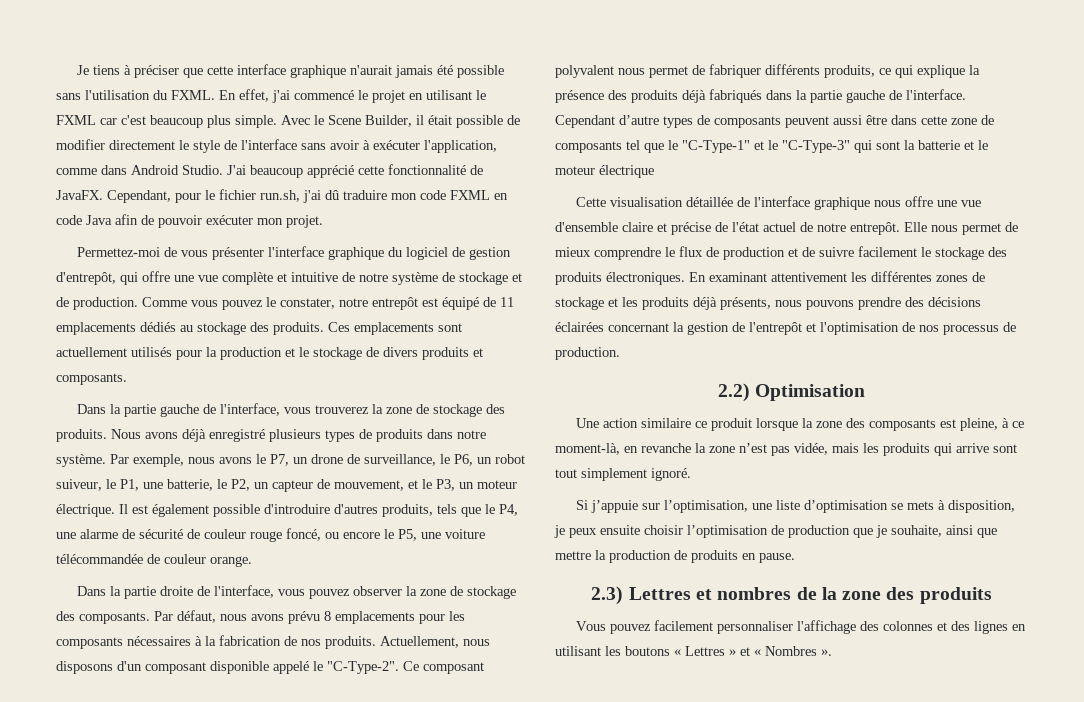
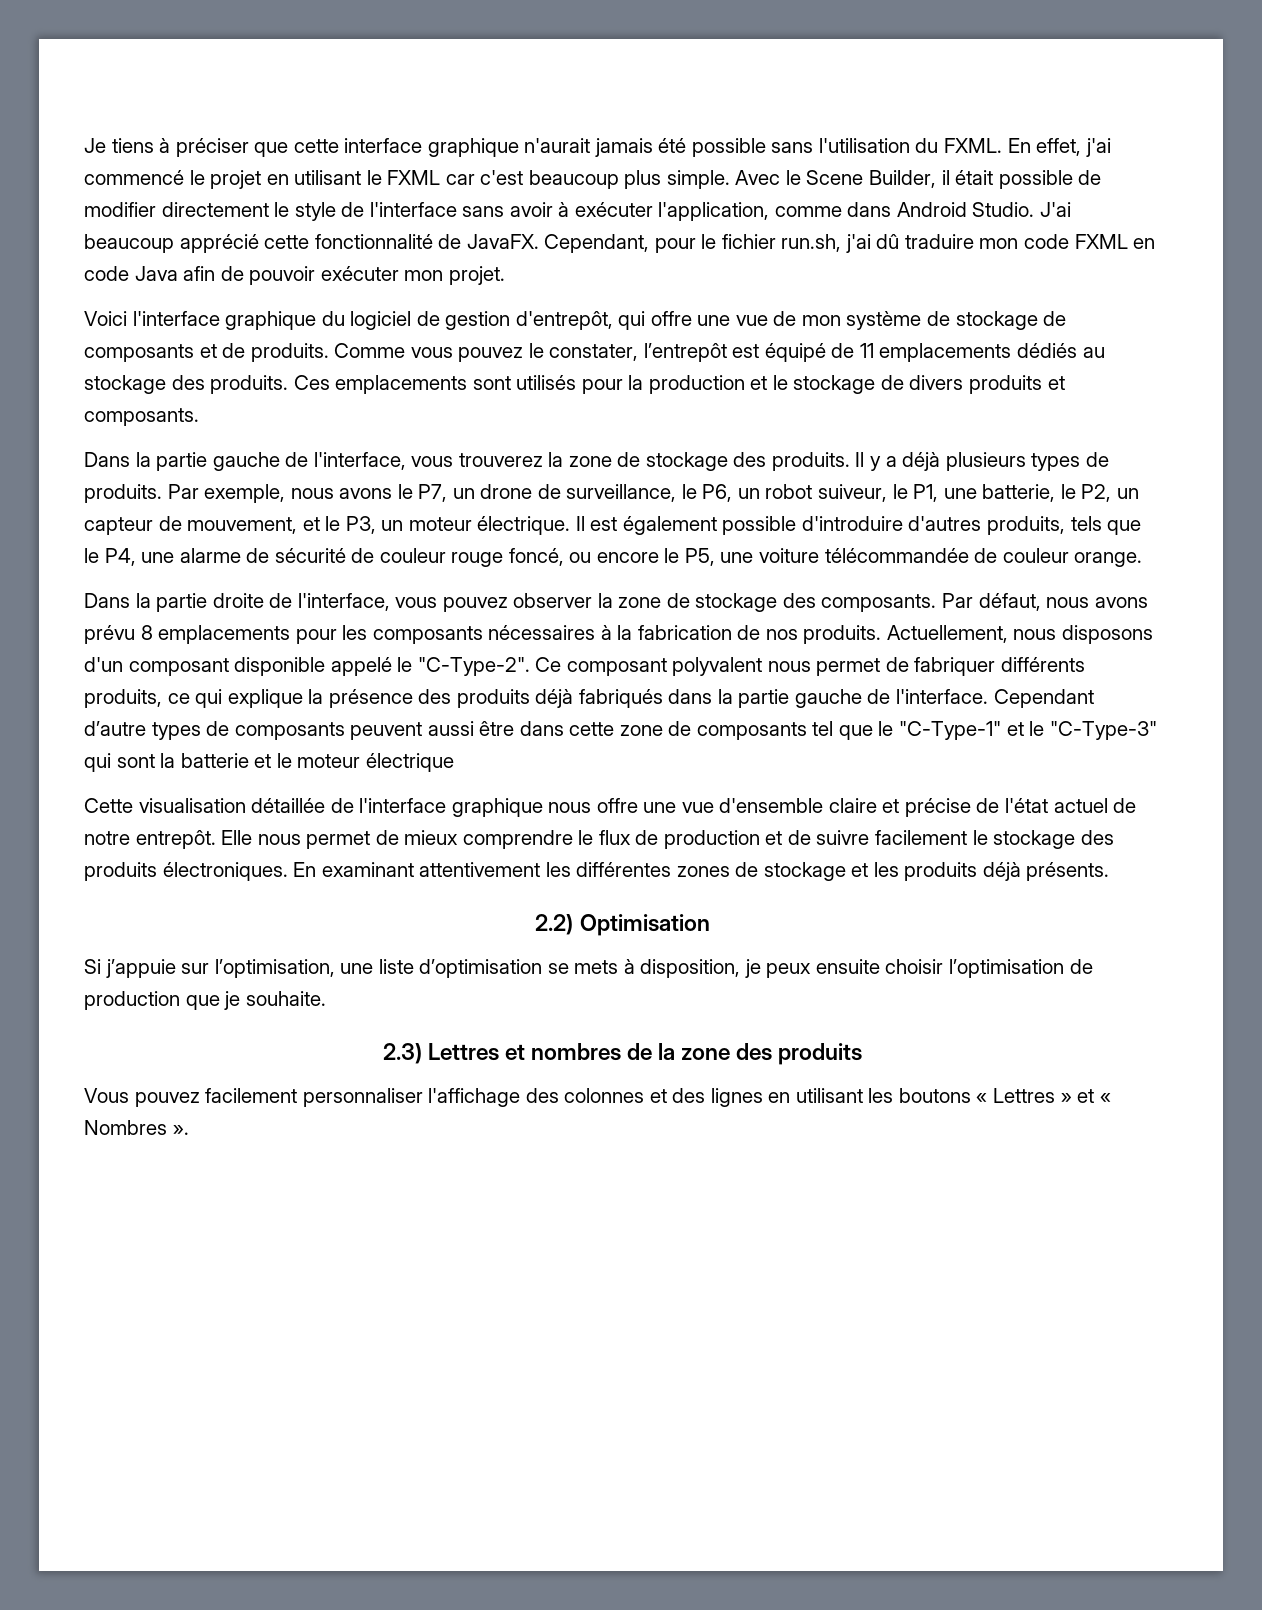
- Permettez-moi de vous présenter l'interface graphique du logiciel de gestion d'entrepôt, qui offre une vue complète et intuitive de notre système de stockage et de production.
+ Voici l'interface graphique du logiciel de gestion d'entrepôt, qui offre une vue de mon système de stockage de composants et de produits.
- Comme vous pouvez le constater, notre entrepôt est équipé de 11 emplacements dédiés au stockage des produits.
+ Comme vous pouvez le constater, l’entrepôt est équipé de 11 emplacements dédiés au stockage des produits.
- Ces emplacements sont actuellement utilisés pour la production et le stockage de divers produits et composants.
+ Ces emplacements sont utilisés pour la production et le stockage de divers produits et composants.
- Nous avons déjà enregistré plusieurs types de produits dans notre système.
+ Il y a déjà plusieurs types de produits.
- En examinant attentivement les différentes zones de stockage et les produits déjà présents, nous pouvons prendre des décisions éclairées concernant la gestion de l'entrepôt et l'optimisation de nos processus de production.
+ En examinant attentivement les différentes zones de stockage et les produits déjà présents.
  2.2) Optimisation
- Une action similaire ce produit lorsque la zone des composants est pleine, à ce moment-là, en revanche la zone n’est pas vidée, mais les produits qui arrive sont tout simplement ignoré.
- Si j’appuie sur l’optimisation, une liste d’optimisation se mets à disposition, je peux ensuite choisir l’optimisation de production que je souhaite, ainsi que mettre la production de produits en pause.
+ Si j’appuie sur l’optimisation, une liste d’optimisation se mets à disposition, je peux ensuite choisir l’optimisation de production que je souhaite.

